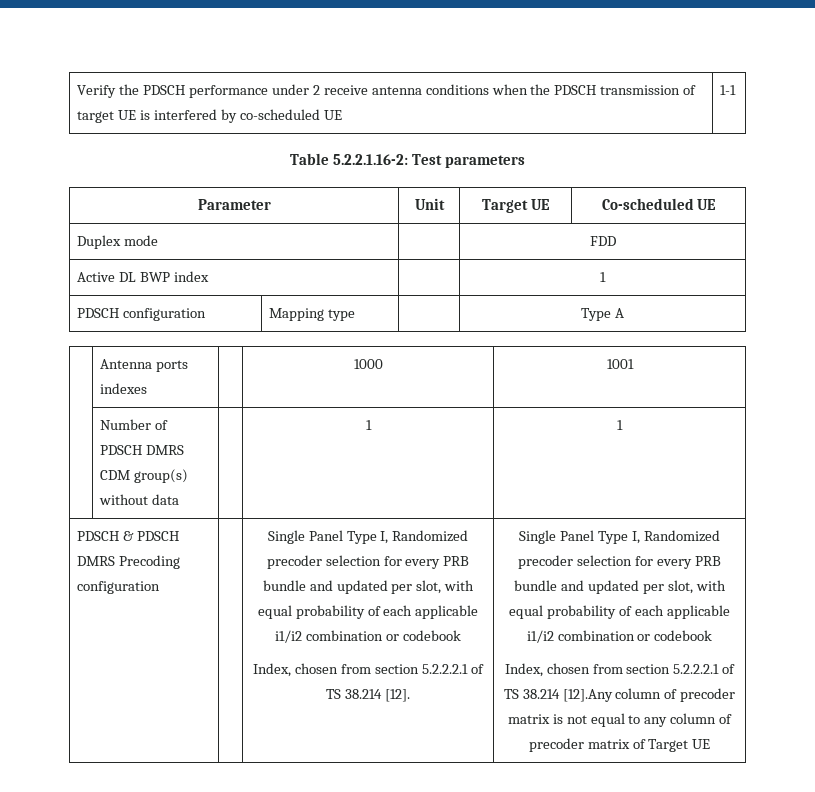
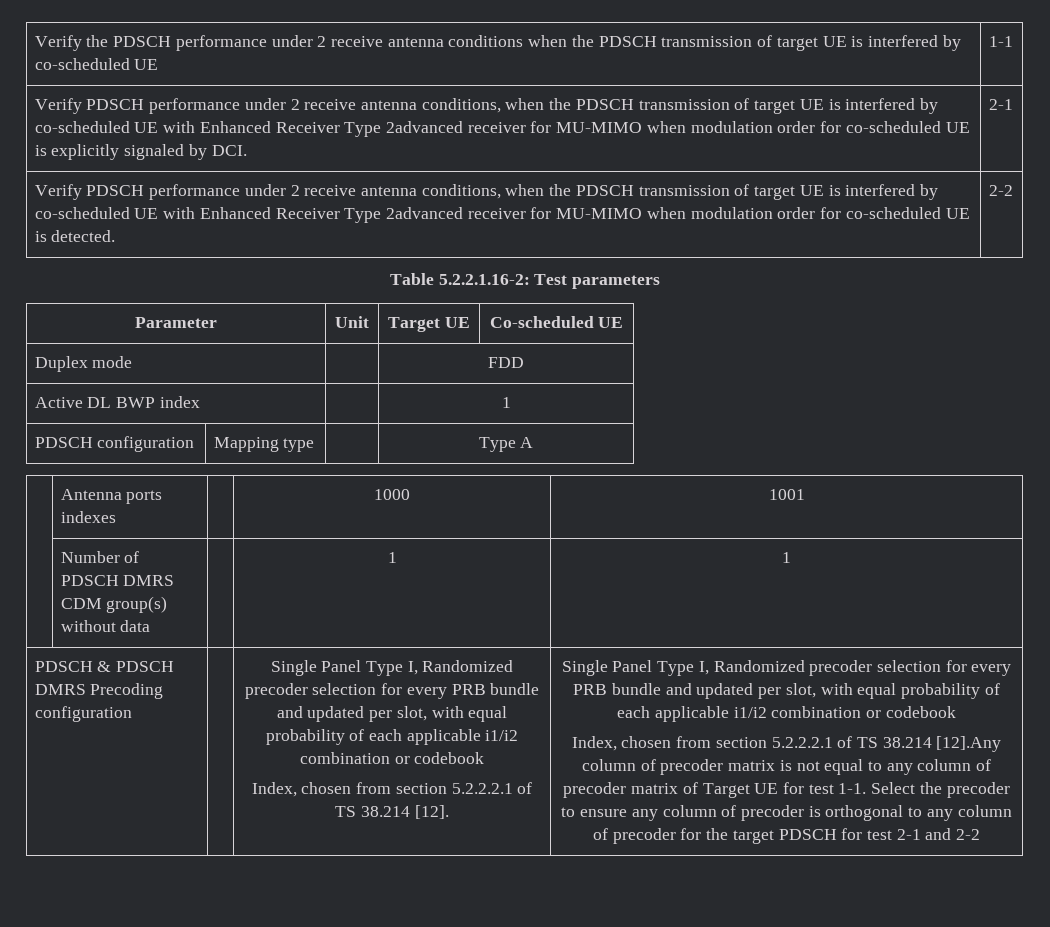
+ Verify PDSCH performance under 2 receive antenna conditions, when the PDSCH transmission of target UE is interfered by co-scheduled UE with Enhanced Receiver Type 2advanced receiver for MU-MIMO when modulation order for co-scheduled UE is explicitly signaled by DCI. | 2-1
+ Verify PDSCH performance under 2 receive antenna conditions, when the PDSCH transmission of target UE is interfered by co-scheduled UE with Enhanced Receiver Type 2advanced receiver for MU-MIMO when modulation order for co-scheduled UE is detected. | 2-2
- Index, chosen from section 5.2.2.2.1 of TS 38.214 [12].Any column of precoder matrix is not equal to any column of precoder matrix of Target UE
+ Index, chosen from section 5.2.2.2.1 of TS 38.214 [12].Any column of precoder matrix is not equal to any column of precoder matrix of Target UE for test 1-1. Select the precoder to ensure any column of precoder is orthogonal to any column of precoder for the target PDSCH for test 2-1 and 2-2

